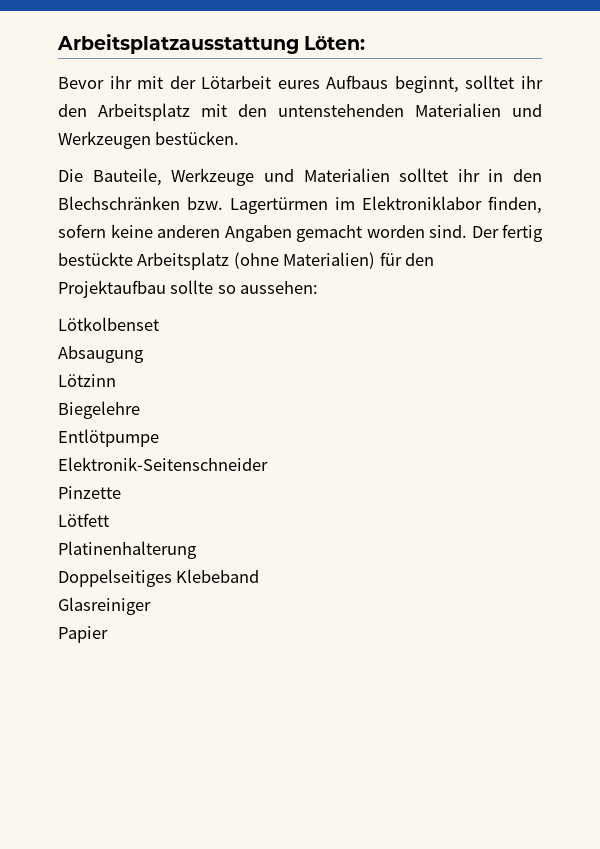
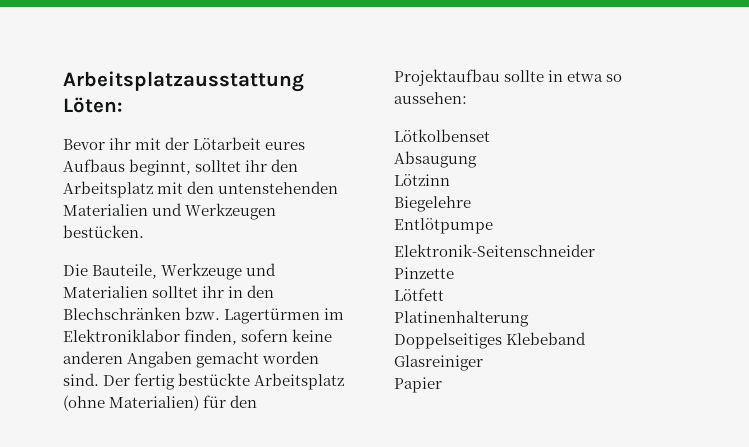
- Der fertig bestückte Arbeitsplatz (ohne Materialien) für den Projektaufbau sollte so aussehen:
+ Der fertig bestückte Arbeitsplatz (ohne Materialien) für den Projektaufbau sollte in etwa so aussehen:

